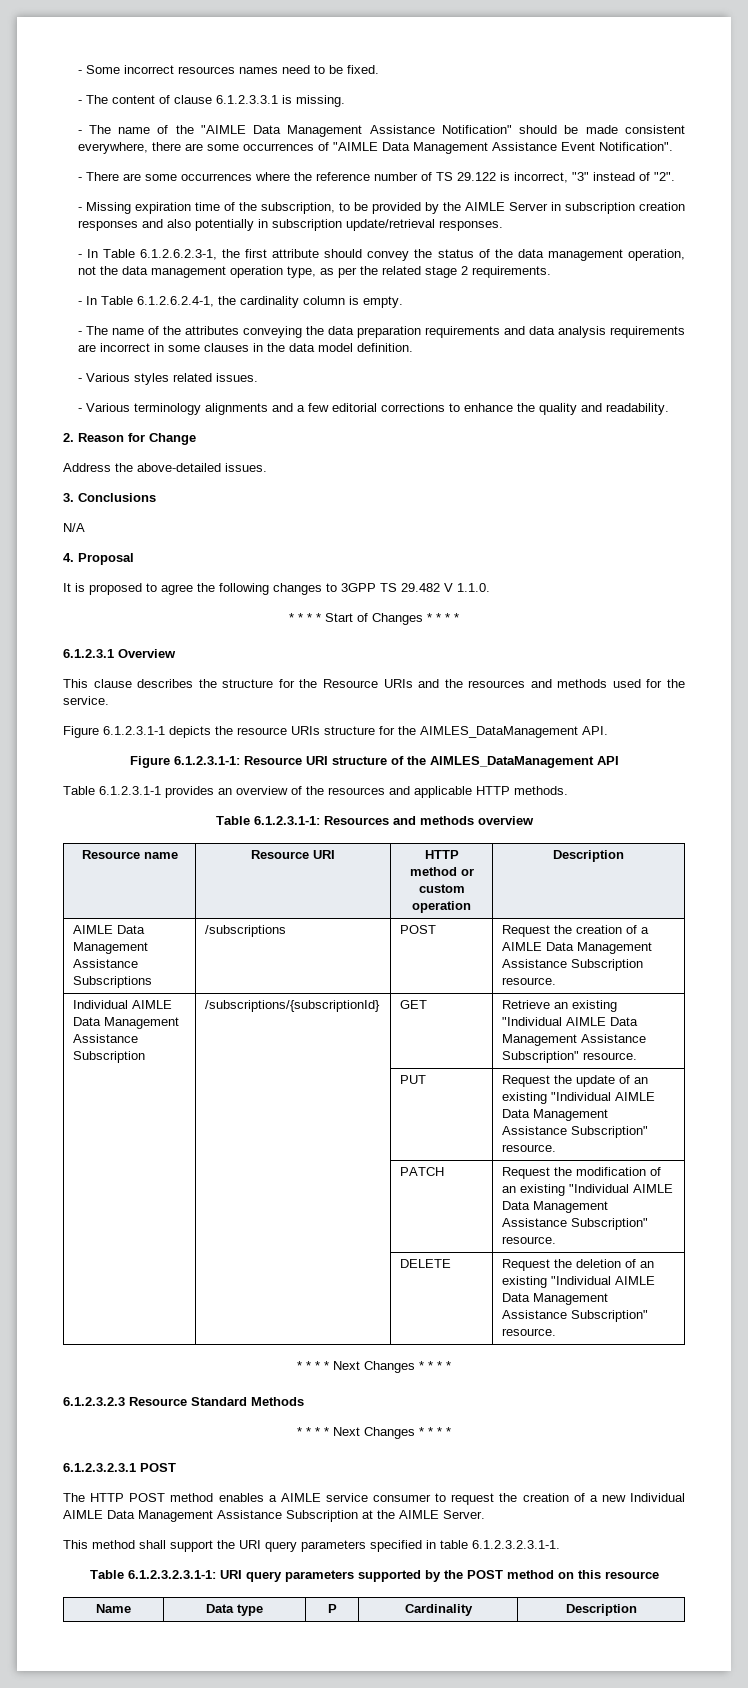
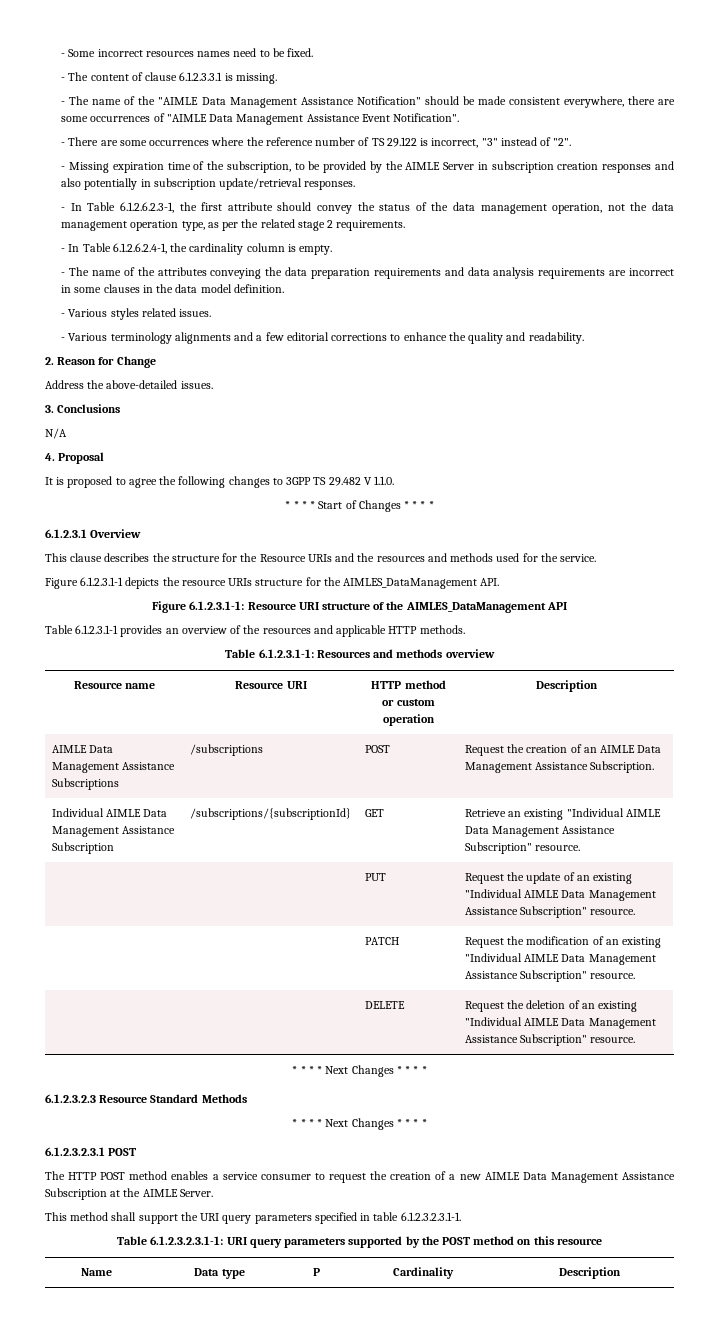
- AIMLE Data Management Assistance Subscriptions | /subscriptions | POST | Request the creation of a AIMLE Data Management Assistance Subscription resource.
+ AIMLE Data Management Assistance Subscriptions | /subscriptions | POST | Request the creation of an AIMLE Data Management Assistance Subscription.
- The HTTP POST method enables a AIMLE service consumer to request the creation of a new Individual AIMLE Data Management Assistance Subscription at the AIMLE Server.
+ The HTTP POST method enables a service consumer to request the creation of a new AIMLE Data Management Assistance Subscription at the AIMLE Server.

